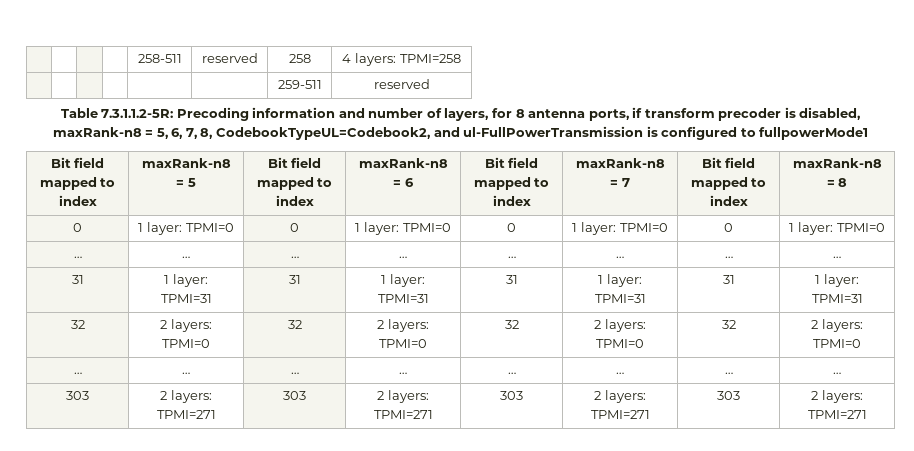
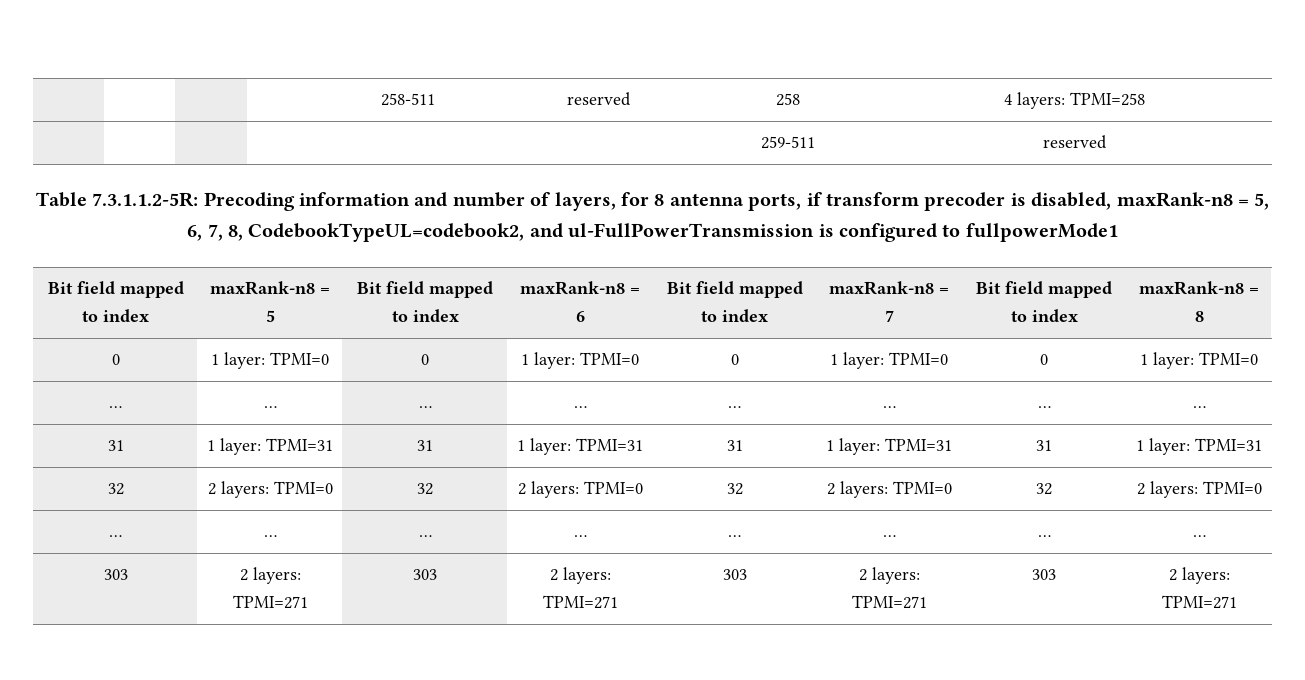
- Table 7.3.1.1.2-5R: Precoding information and number of layers, for 8 antenna ports, if transform precoder is disabled, maxRank-n8 = 5, 6, 7, 8, CodebookTypeUL=Codebook2, and ul-FullPowerTransmission is configured to fullpowerMode1
+ Table 7.3.1.1.2-5R: Precoding information and number of layers, for 8 antenna ports, if transform precoder is disabled, maxRank-n8 = 5, 6, 7, 8, CodebookTypeUL=codebook2, and ul-FullPowerTransmission is configured to fullpowerMode1

